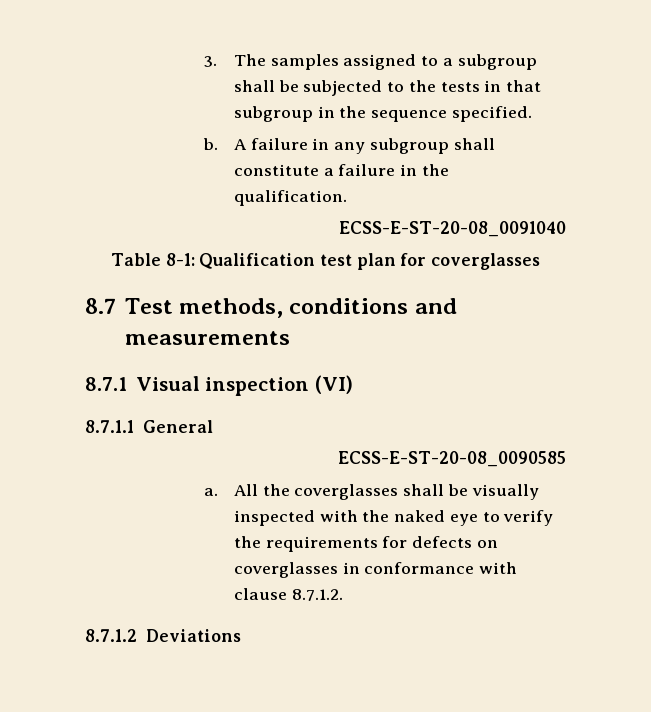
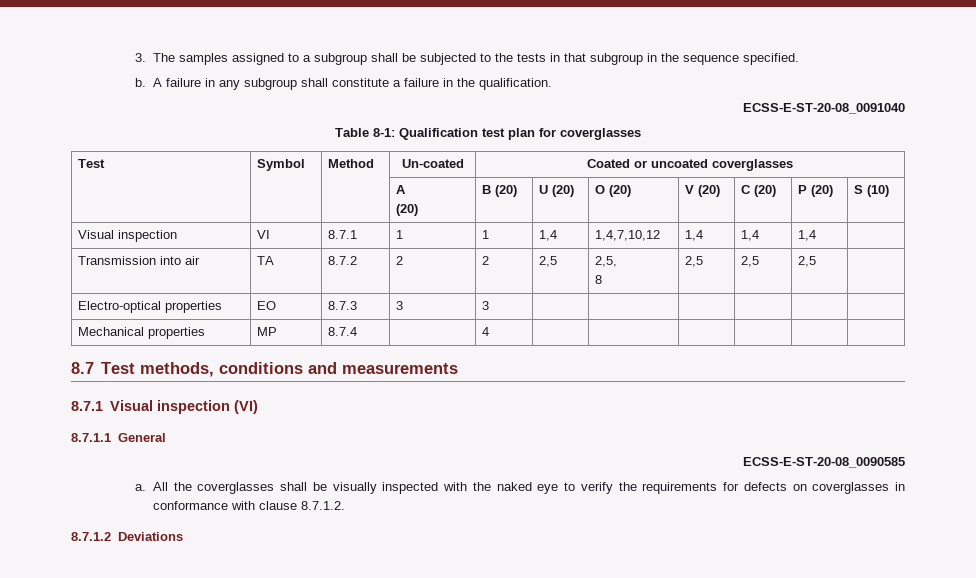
+ Test | Symbol | Method | Un-coated | Coated or uncoated coverglasses
+ | | | A
+ (20) | B (20) | U (20) | O (20) | V (20) | C (20) | P (20) | S (10)
+ Visual inspection | VI | 8.7.1 | 1 | 1 | 1,4 | 1,4,7,10,12 | 1,4 | 1,4 | 1,4 |
+ Transmission into air | TA | 8.7.2 | 2 | 2 | 2,5 | 2,5,
+ 8 | 2,5 | 2,5 | 2,5 |
+ Electro-optical properties | EO | 8.7.3 | 3 | 3 | | | | | |
+ Mechanical properties | MP | 8.7.4 | | 4 | | | | | |

